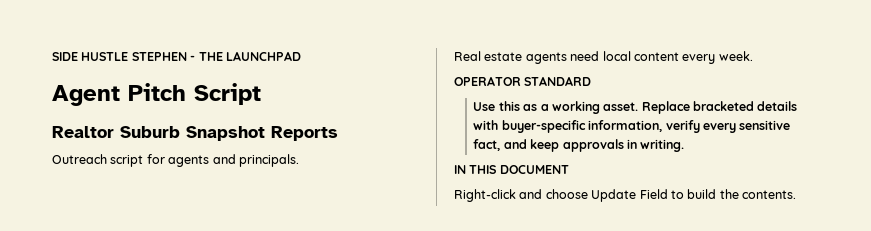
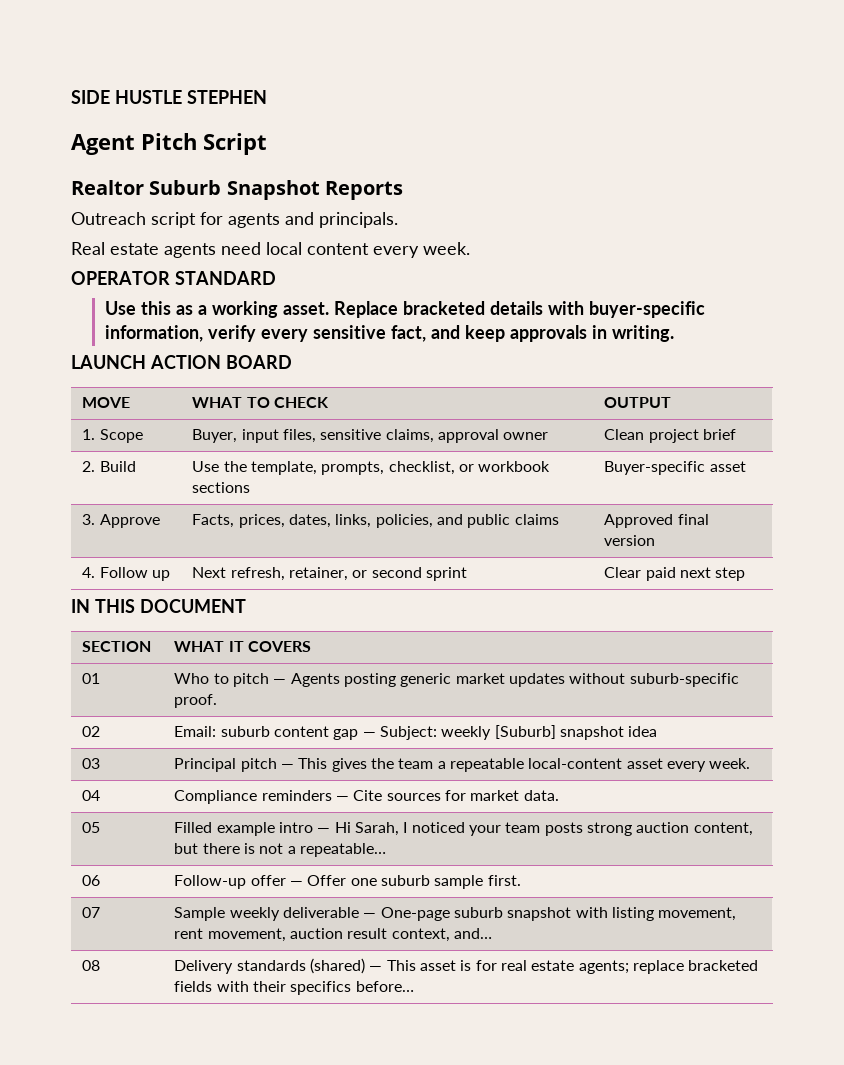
- SIDE HUSTLE STEPHEN - THE LAUNCHPAD
+ SIDE HUSTLE STEPHEN
+ LAUNCH ACTION BOARD
+ MOVE | WHAT TO CHECK | OUTPUT
+ 1. Scope | Buyer, input files, sensitive claims, approval owner | Clean project brief
+ 2. Build | Use the template, prompts, checklist, or workbook sections | Buyer-specific asset
+ 3. Approve | Facts, prices, dates, links, policies, and public claims | Approved final version
+ 4. Follow up | Next refresh, retainer, or second sprint | Clear paid next step
  IN THIS DOCUMENT
- Right-click and choose Update Field to build the contents.
+ SECTION | WHAT IT COVERS
+ 01 | Who to pitch — Agents posting generic market updates without suburb-specific proof.
+ 02 | Email: suburb content gap — Subject: weekly [Suburb] snapshot idea
+ 03 | Principal pitch — This gives the team a repeatable local-content asset every week.
+ 04 | Compliance reminders — Cite sources for market data.
+ 05 | Filled example intro — Hi Sarah, I noticed your team posts strong auction content, but there is not a repeatable…
+ 06 | Follow-up offer — Offer one suburb sample first.
+ 07 | Sample weekly deliverable — One-page suburb snapshot with listing movement, rent movement, auction result context, and…
+ 08 | Delivery standards (shared) — This asset is for real estate agents; replace bracketed fields with their specifics before…

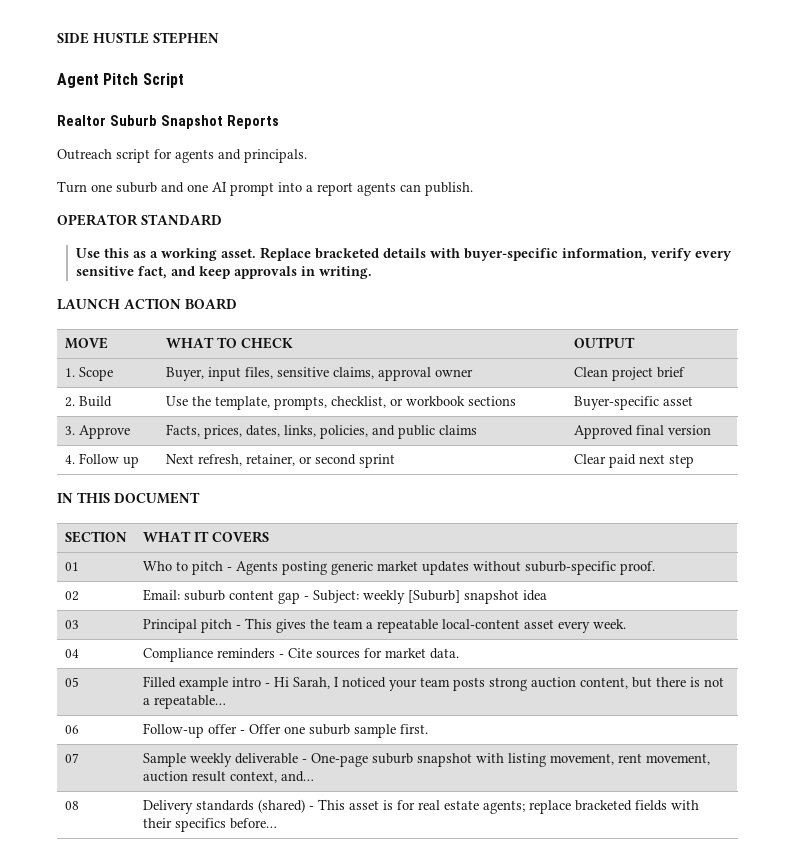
- Real estate agents need local content every week.
+ Turn one suburb and one AI prompt into a report agents can publish.
- 01 | Who to pitch — Agents posting generic market updates without suburb-specific proof.
+ 01 | Who to pitch - Agents posting generic market updates without suburb-specific proof.
- 02 | Email: suburb content gap — Subject: weekly [Suburb] snapshot idea
+ 02 | Email: suburb content gap - Subject: weekly [Suburb] snapshot idea
- 03 | Principal pitch — This gives the team a repeatable local-content asset every week.
+ 03 | Principal pitch - This gives the team a repeatable local-content asset every week.
- 04 | Compliance reminders — Cite sources for market data.
+ 04 | Compliance reminders - Cite sources for market data.
- 05 | Filled example intro — Hi Sarah, I noticed your team posts strong auction content, but there is not a repeatable…
+ 05 | Filled example intro - Hi Sarah, I noticed your team posts strong auction content, but there is not a repeatable…
- 06 | Follow-up offer — Offer one suburb sample first.
+ 06 | Follow-up offer - Offer one suburb sample first.
- 07 | Sample weekly deliverable — One-page suburb snapshot with listing movement, rent movement, auction result context, and…
+ 07 | Sample weekly deliverable - One-page suburb snapshot with listing movement, rent movement, auction result context, and…
- 08 | Delivery standards (shared) — This asset is for real estate agents; replace bracketed fields with their specifics before…
+ 08 | Delivery standards (shared) - This asset is for real estate agents; replace bracketed fields with their specifics before…

